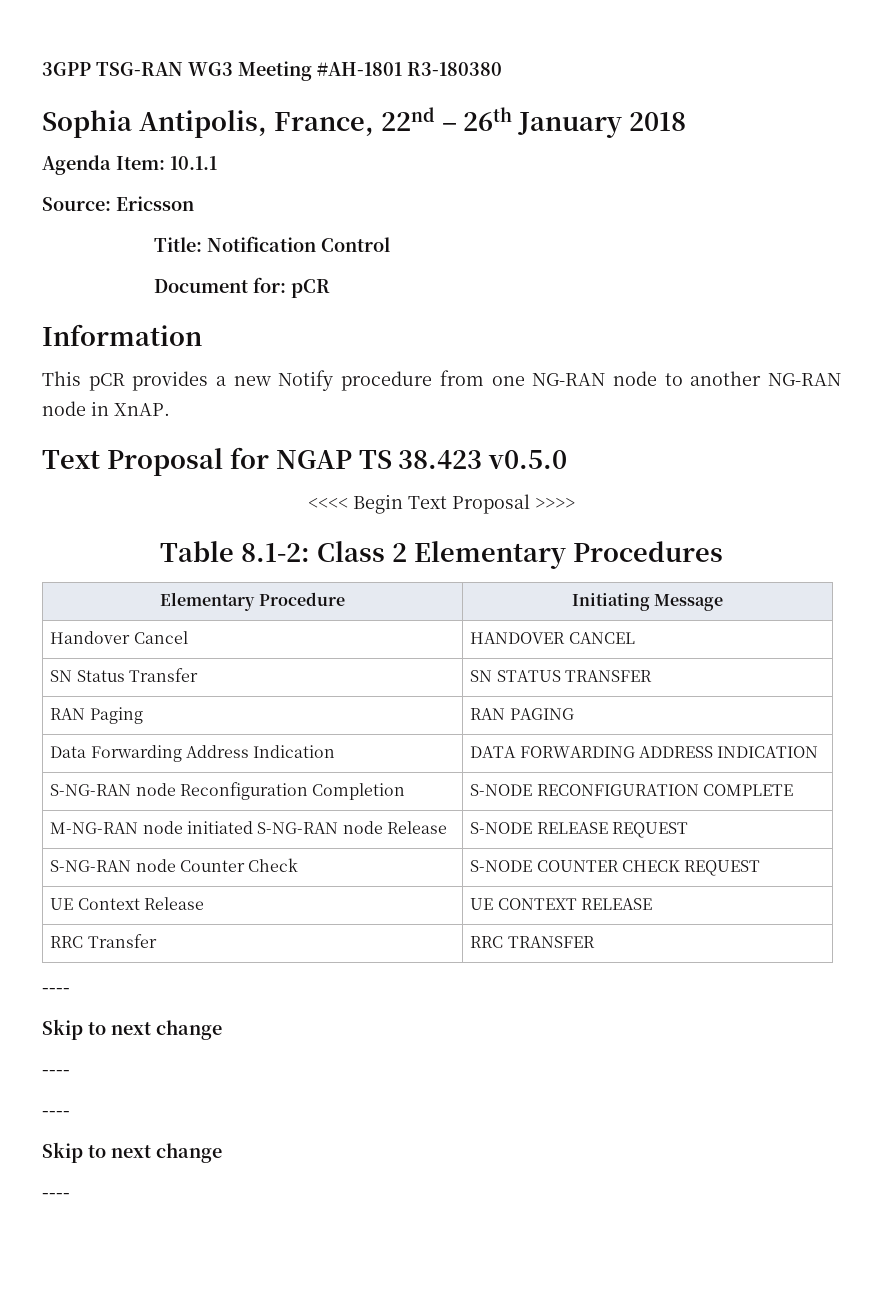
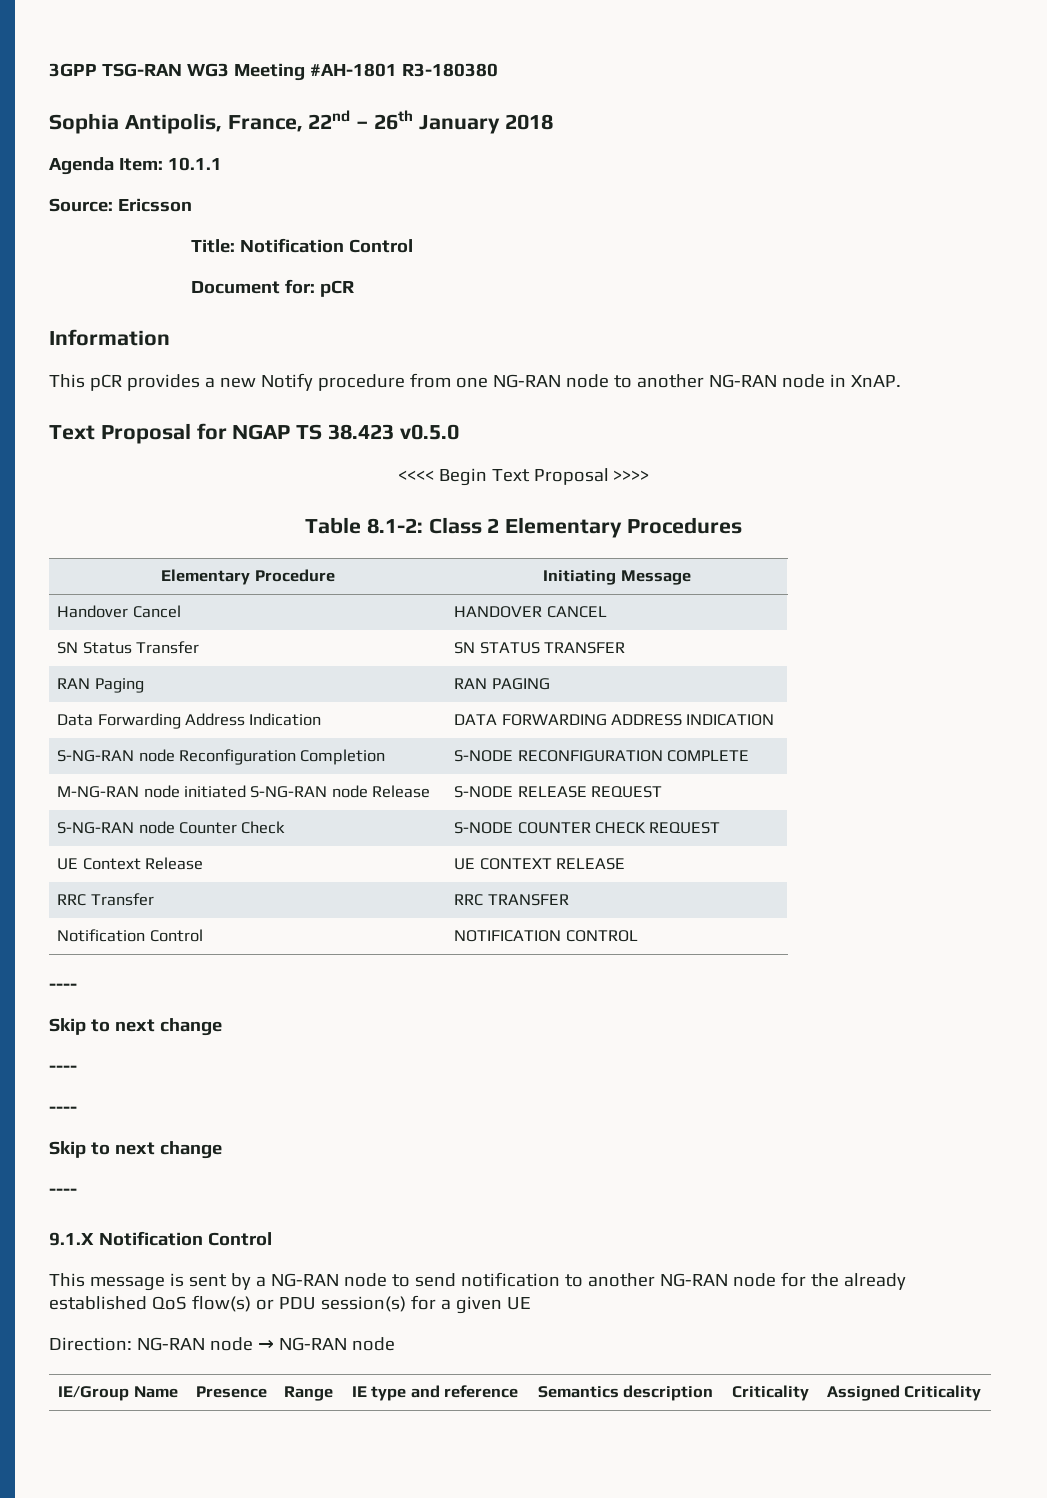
+ Notification Control | NOTIFICATION CONTROL
+ 9.1.X Notification Control
+ This message is sent by a NG-RAN node to send notification to another NG-RAN node for the already established QoS flow(s) or PDU session(s) for a given UE
+ Direction: NG-RAN node → NG-RAN node
+ IE/Group Name | Presence | Range | IE type and reference | Semantics description | Criticality | Assigned Criticality

